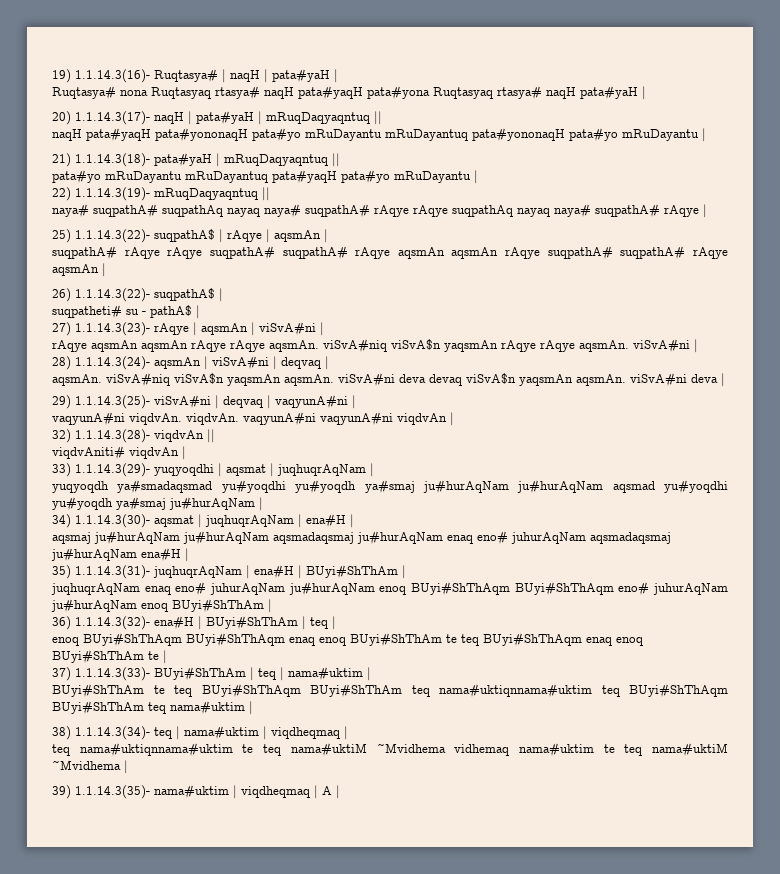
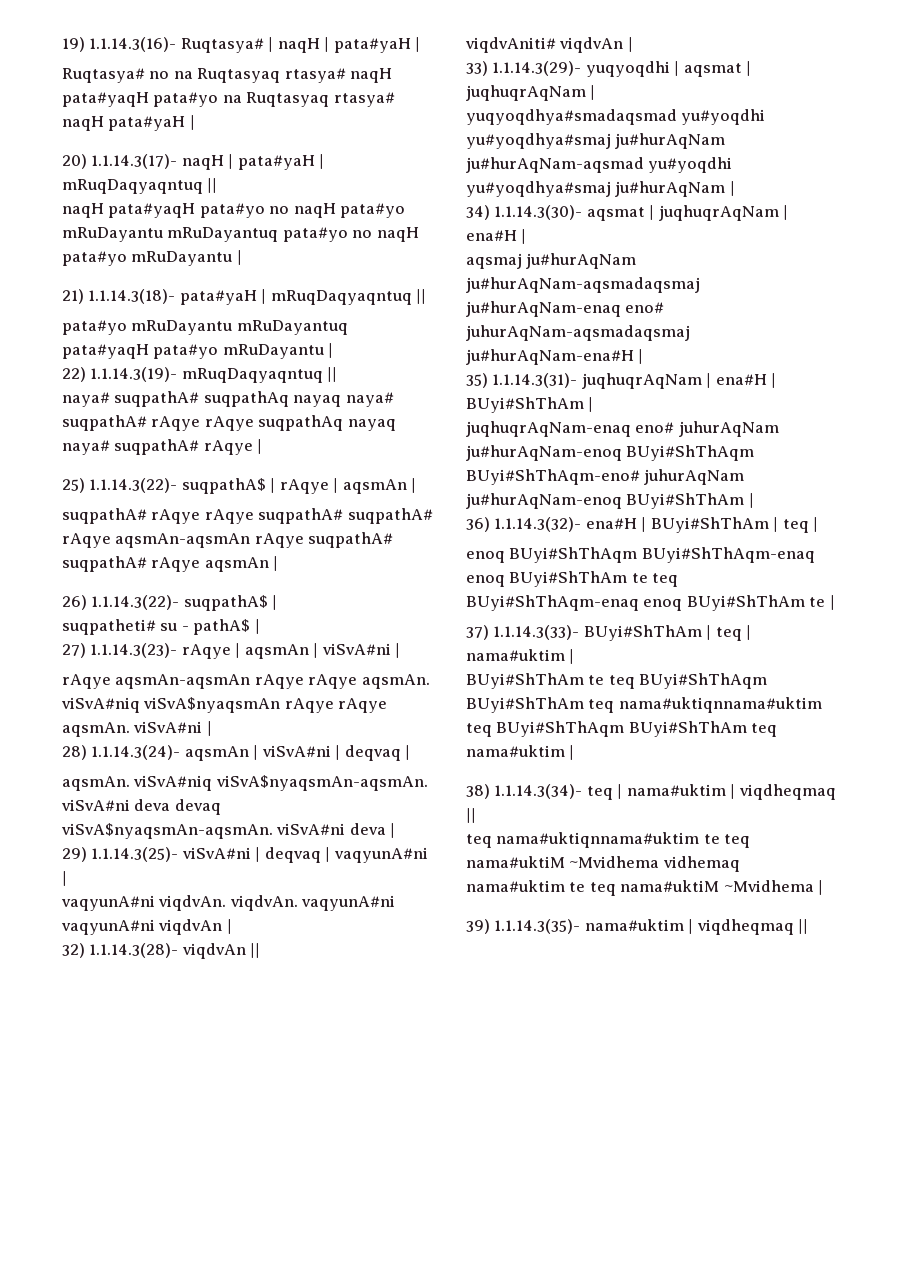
- Ruqtasya# nona Ruqtasyaq rtasya# naqH pata#yaqH pata#yona Ruqtasyaq rtasya# naqH pata#yaH |
+ Ruqtasya# no na Ruqtasyaq rtasya# naqH pata#yaqH pata#yo na Ruqtasyaq rtasya# naqH pata#yaH |
- naqH pata#yaqH pata#yononaqH pata#yo mRuDayantu mRuDayantuq pata#yononaqH pata#yo mRuDayantu |
+ naqH pata#yaqH pata#yo no naqH pata#yo mRuDayantu mRuDayantuq pata#yo no naqH pata#yo mRuDayantu |
- suqpathA# rAqye rAqye suqpathA# suqpathA# rAqye aqsmAn aqsmAn rAqye suqpathA# suqpathA# rAqye aqsmAn |
+ suqpathA# rAqye rAqye suqpathA# suqpathA# rAqye aqsmAn-aqsmAn rAqye suqpathA# suqpathA# rAqye aqsmAn |
- rAqye aqsmAn aqsmAn rAqye rAqye aqsmAn. viSvA#niq viSvA$n yaqsmAn rAqye rAqye aqsmAn. viSvA#ni |
+ rAqye aqsmAn-aqsmAn rAqye rAqye aqsmAn. viSvA#niq viSvA$nyaqsmAn rAqye rAqye aqsmAn. viSvA#ni |
- aqsmAn. viSvA#niq viSvA$n yaqsmAn aqsmAn. viSvA#ni deva devaq viSvA$n yaqsmAn aqsmAn. viSvA#ni deva |
+ aqsmAn. viSvA#niq viSvA$nyaqsmAn-aqsmAn. viSvA#ni deva devaq viSvA$nyaqsmAn-aqsmAn. viSvA#ni deva |
- yuqyoqdh ya#smadaqsmad yu#yoqdhi yu#yoqdh ya#smaj ju#hurAqNam ju#hurAqNam aqsmad yu#yoqdhi yu#yoqdh ya#smaj ju#hurAqNam |
+ yuqyoqdhya#smadaqsmad yu#yoqdhi yu#yoqdhya#smaj ju#hurAqNam ju#hurAqNam-aqsmad yu#yoqdhi yu#yoqdhya#smaj ju#hurAqNam |
- aqsmaj ju#hurAqNam ju#hurAqNam aqsmadaqsmaj ju#hurAqNam enaq eno# juhurAqNam aqsmadaqsmaj ju#hurAqNam ena#H |
+ aqsmaj ju#hurAqNam ju#hurAqNam-aqsmadaqsmaj ju#hurAqNam-enaq eno# juhurAqNam-aqsmadaqsmaj ju#hurAqNam-ena#H |
- juqhuqrAqNam enaq eno# juhurAqNam ju#hurAqNam enoq BUyi#ShThAqm BUyi#ShThAqm eno# juhurAqNam ju#hurAqNam enoq BUyi#ShThAm |
+ juqhuqrAqNam-enaq eno# juhurAqNam ju#hurAqNam-enoq BUyi#ShThAqm BUyi#ShThAqm-eno# juhurAqNam ju#hurAqNam-enoq BUyi#ShThAm |
- enoq BUyi#ShThAqm BUyi#ShThAqm enaq enoq BUyi#ShThAm te teq BUyi#ShThAqm enaq enoq BUyi#ShThAm te |
+ enoq BUyi#ShThAqm BUyi#ShThAqm-enaq enoq BUyi#ShThAm te teq BUyi#ShThAqm-enaq enoq BUyi#ShThAm te |
- 38) 1.1.14.3(34)- teq | nama#uktim | viqdheqmaq |
+ 38) 1.1.14.3(34)- teq | nama#uktim | viqdheqmaq ||
- 39) 1.1.14.3(35)- nama#uktim | viqdheqmaq | A |
+ 39) 1.1.14.3(35)- nama#uktim | viqdheqmaq ||

